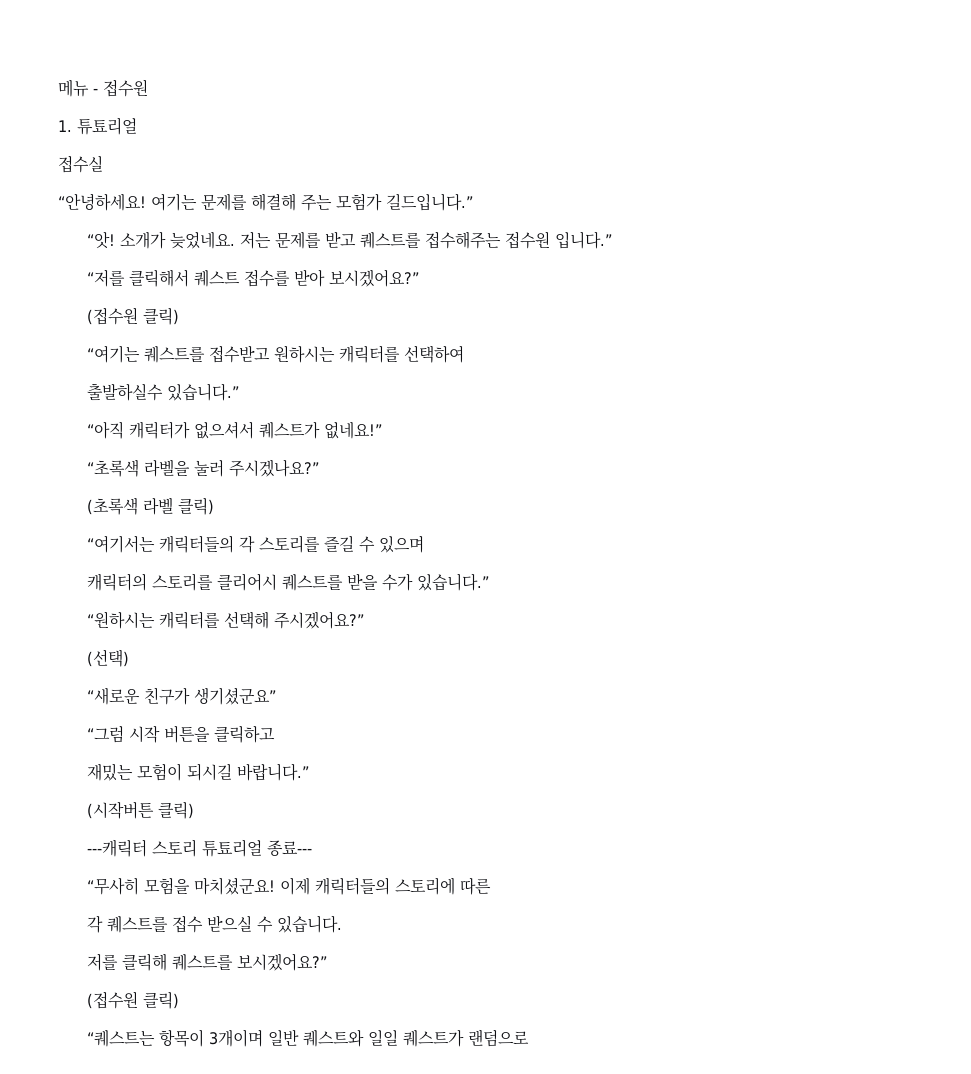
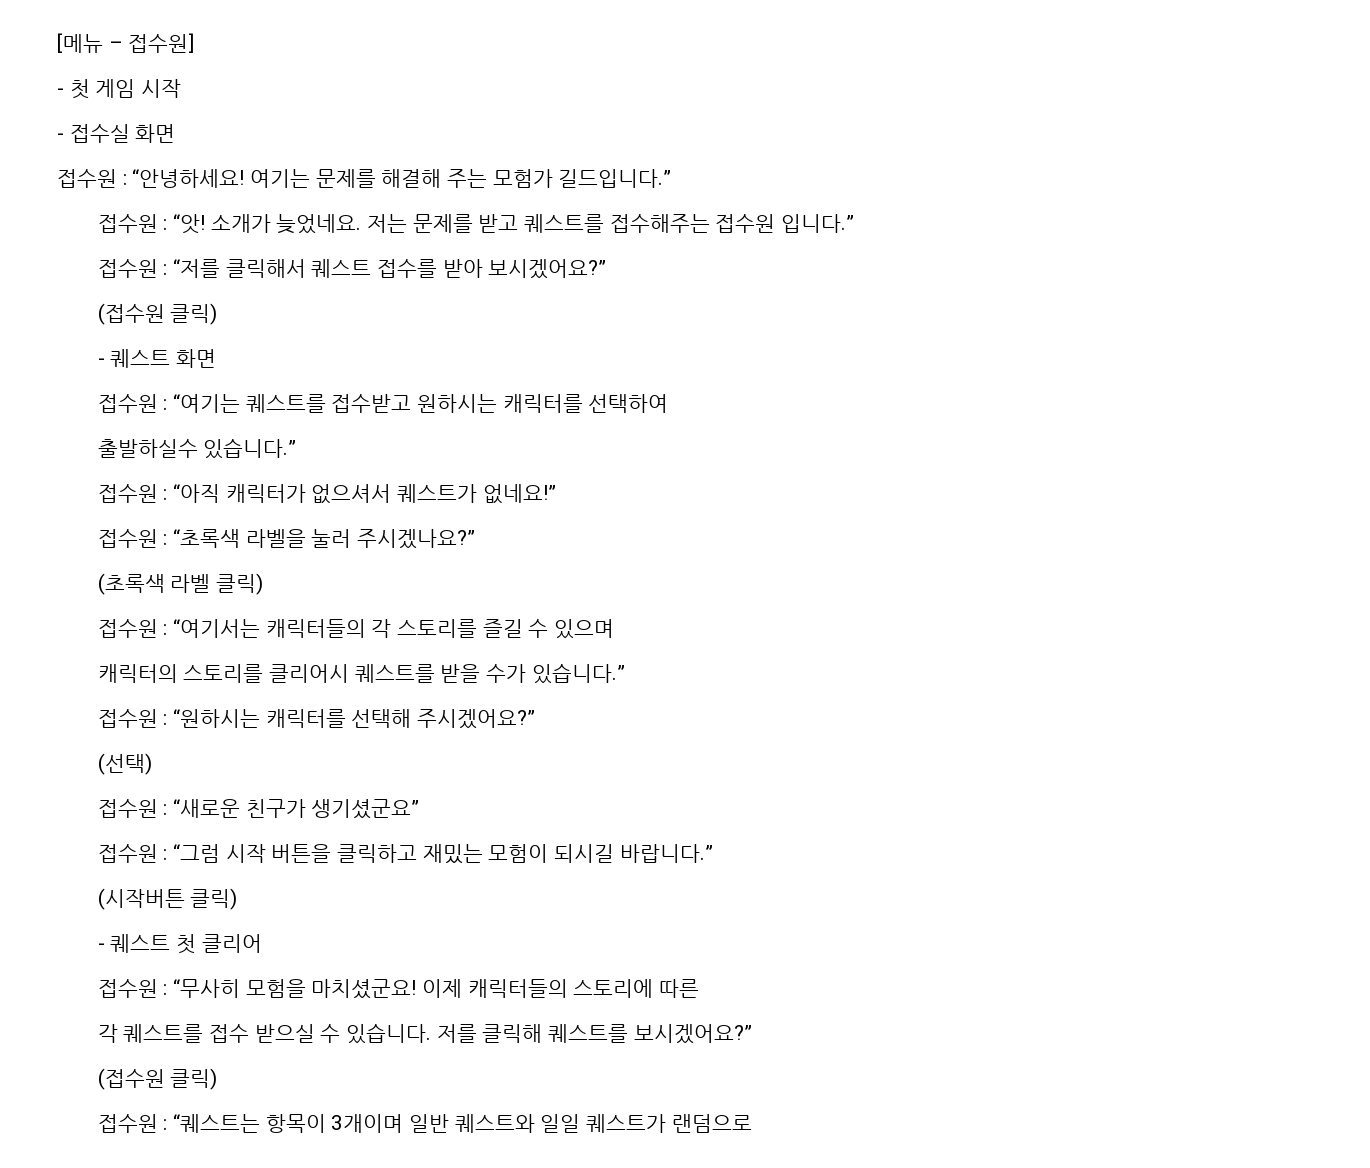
- 메뉴 - 접수원
- 1. 튜툐리얼
- 접수실
- “안녕하세요!
+ [메뉴 – 접수원]
+ - 첫 게임 시작
+ - 접수실 화면
+ 접수원 : “안녕하세요!
- “앗!
+ 접수원 : “앗!
- “저를 클릭해서 퀘스트 접수를 받아 보시겠어요?”
+ 접수원 : “저를 클릭해서 퀘스트 접수를 받아 보시겠어요?”
- “여기는 퀘스트를 접수받고 원하시는 캐릭터를 선택하여
+ - 퀘스트 화면
+ 접수원 : “여기는 퀘스트를 접수받고 원하시는 캐릭터를 선택하여
- “아직 캐릭터가 없으셔서 퀘스트가 없네요!”
+ 접수원 : “아직 캐릭터가 없으셔서 퀘스트가 없네요!”
- “초록색 라벨을 눌러 주시겠나요?”
+ 접수원 : “초록색 라벨을 눌러 주시겠나요?”
- “여기서는 캐릭터들의 각 스토리를 즐길 수 있으며
+ 접수원 : “여기서는 캐릭터들의 각 스토리를 즐길 수 있으며
- “원하시는 캐릭터를 선택해 주시겠어요?”
+ 접수원 : “원하시는 캐릭터를 선택해 주시겠어요?”
- “새로운 친구가 생기셨군요”
+ 접수원 : “새로운 친구가 생기셨군요”
- “그럼 시작 버튼을 클릭하고
- 재밌는 모험이 되시길 바랍니다.”
+ 접수원 : “그럼 시작 버튼을 클릭하고 재밌는 모험이 되시길 바랍니다.”
- ---캐릭터 스토리 튜툐리얼 종료---
- “무사히 모험을 마치셨군요!
+ - 퀘스트 첫 클리어
+ 접수원 : “무사히 모험을 마치셨군요!
- 각 퀘스트를 접수 받으실 수 있습니다.
- 저를 클릭해 퀘스트를 보시겠어요?”
+ 각 퀘스트를 접수 받으실 수 있습니다. 저를 클릭해 퀘스트를 보시겠어요?”
- “퀘스트는 항목이 3개이며 일반 퀘스트와 일일 퀘스트가 랜덤으로
+ 접수원 : “퀘스트는 항목이 3개이며 일반 퀘스트와 일일 퀘스트가 랜덤으로

